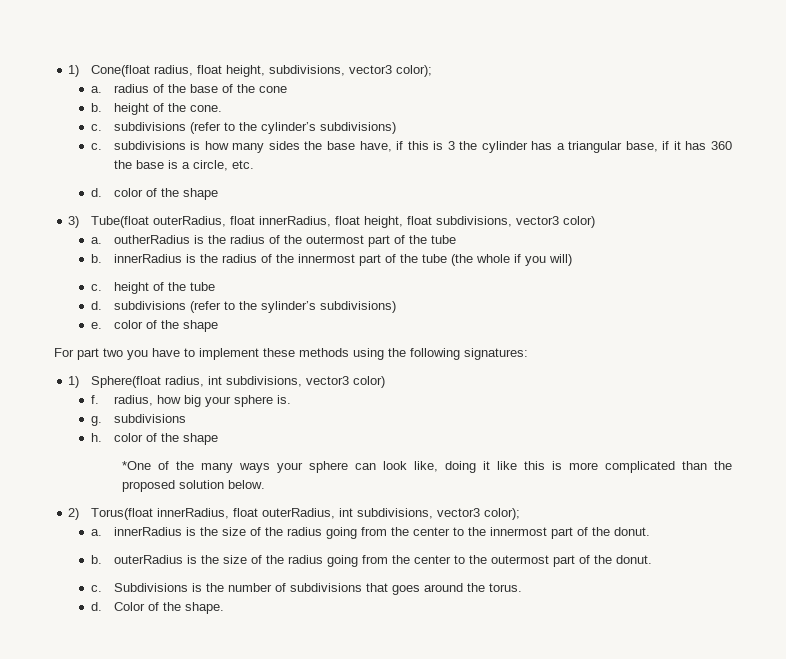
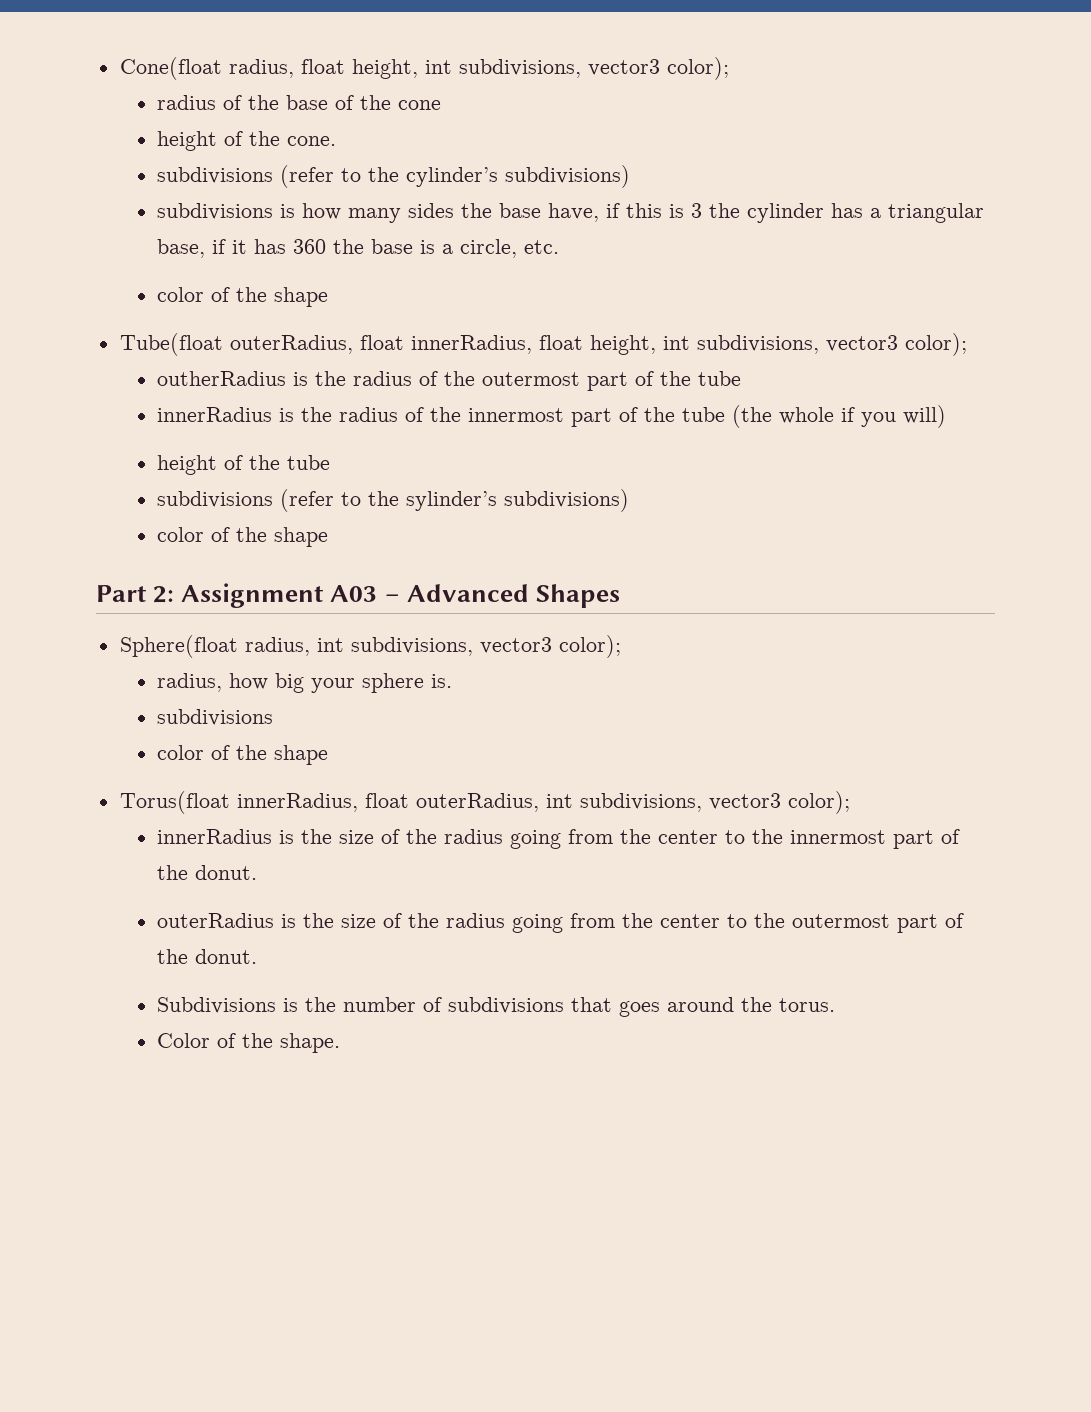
- 1) Cone(float radius, float height, subdivisions, vector3 color);
- a. radius of the base of the cone
+ Cone(float radius, float height, int subdivisions, vector3 color);
+ radius of the base of the cone
- b. height of the cone.
+ height of the cone.
- c. subdivisions (refer to the cylinder’s subdivisions)
+ subdivisions (refer to the cylinder’s subdivisions)
- c. subdivisions is how many sides the base have, if this is 3 the cylinder has a triangular base, if it has 360 the base is a circle, etc.
- d. color of the shape
- 3) Tube(float outerRadius, float innerRadius, float height, float subdivisions, vector3 color)
- a. outherRadius is the radius of the outermost part of the tube
+ subdivisions is how many sides the base have, if this is 3 the cylinder has a triangular base, if it has 360 the base is a circle, etc.
+ color of the shape
+ Tube(float outerRadius, float innerRadius, float height, int subdivisions, vector3 color);
+ outherRadius is the radius of the outermost part of the tube
- b. innerRadius is the radius of the innermost part of the tube (the whole if you will)
+ innerRadius is the radius of the innermost part of the tube (the whole if you will)
- c. height of the tube
+ height of the tube
- d. subdivisions (refer to the sylinder’s subdivisions)
- e. color of the shape
- For part two you have to implement these methods using the following signatures:
- 1) Sphere(float radius, int subdivisions, vector3 color)
- f. radius, how big your sphere is.
- g. subdivisions
- h. color of the shape
- *One of the many ways your sphere can look like, doing it like this is more complicated than the proposed solution below.
- 2) Torus(float innerRadius, float outerRadius, int subdivisions, vector3 color);
+ subdivisions (refer to the sylinder’s subdivisions)
+ color of the shape
+ Part 2: Assignment A03 – Advanced Shapes
+ Sphere(float radius, int subdivisions, vector3 color);
+ radius, how big your sphere is.
+ subdivisions
+ color of the shape
+ Torus(float innerRadius, float outerRadius, int subdivisions, vector3 color);
- a. innerRadius is the size of the radius going from the center to the innermost part of the donut.
+ innerRadius is the size of the radius going from the center to the innermost part of the donut.
- b. outerRadius is the size of the radius going from the center to the outermost part of the donut.
- c. Subdivisions is the number of subdivisions that goes around the torus.
- d. Color of the shape.
+ outerRadius is the size of the radius going from the center to the outermost part of the donut.
+ Subdivisions is the number of subdivisions that goes around the torus.
+ Color of the shape.

